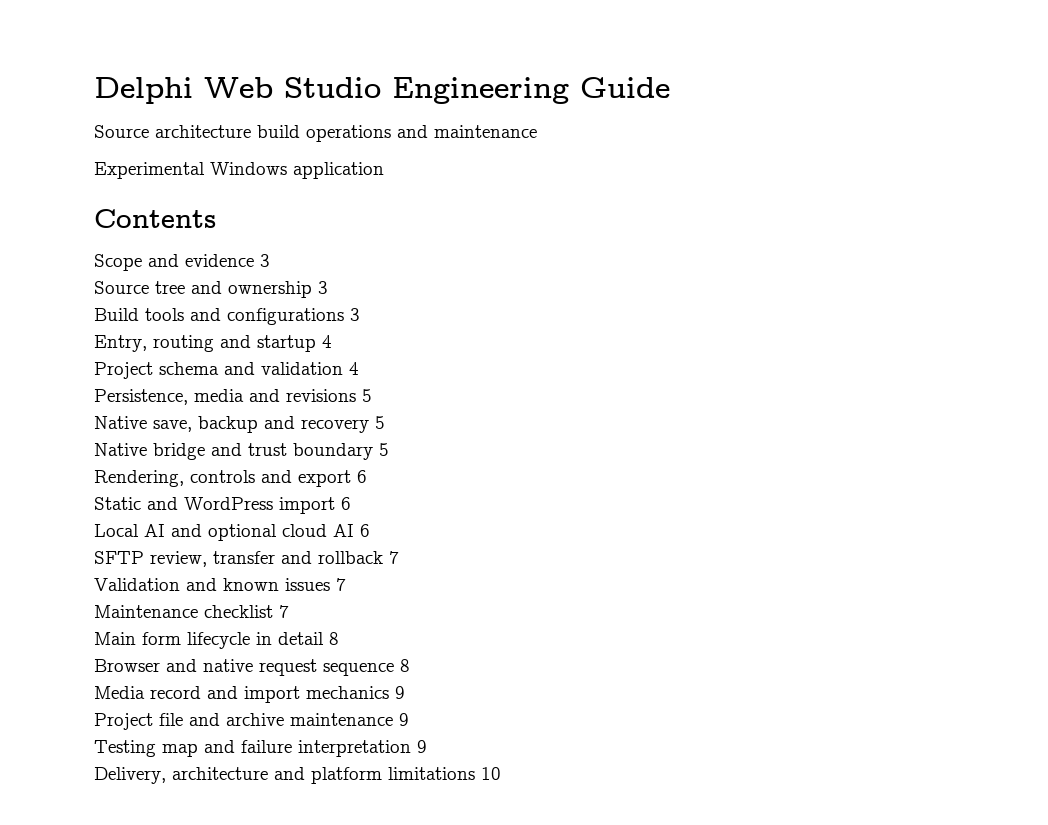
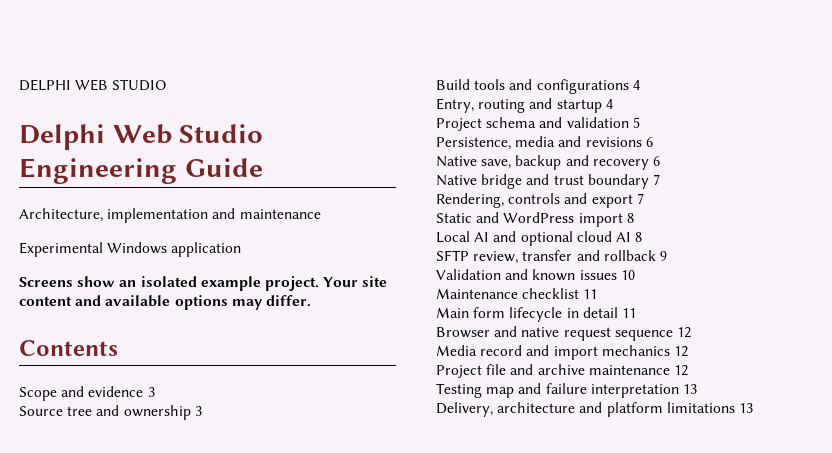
+ DELPHI WEB STUDIO
- Source architecture build operations and maintenance
+ Architecture, implementation and maintenance
+ Screens show an isolated example project. Your site content and available options may differ.
- Build tools and configurations 3
+ Build tools and configurations 4
- Project schema and validation 4
+ Project schema and validation 5
- Persistence, media and revisions 5
+ Persistence, media and revisions 6
- Native save, backup and recovery 5
+ Native save, backup and recovery 6
- Native bridge and trust boundary 5
+ Native bridge and trust boundary 7
- Rendering, controls and export 6
+ Rendering, controls and export 7
- Static and WordPress import 6
+ Static and WordPress import 8
- Local AI and optional cloud AI 6
+ Local AI and optional cloud AI 8
- SFTP review, transfer and rollback 7
+ SFTP review, transfer and rollback 9
- Validation and known issues 7
+ Validation and known issues 10
- Maintenance checklist 7
+ Maintenance checklist 11
- Main form lifecycle in detail 8
+ Main form lifecycle in detail 11
- Browser and native request sequence 8
+ Browser and native request sequence 12
- Media record and import mechanics 9
+ Media record and import mechanics 12
- Project file and archive maintenance 9
+ Project file and archive maintenance 12
- Testing map and failure interpretation 9
+ Testing map and failure interpretation 13
- Delivery, architecture and platform limitations 10
+ Delivery, architecture and platform limitations 13

